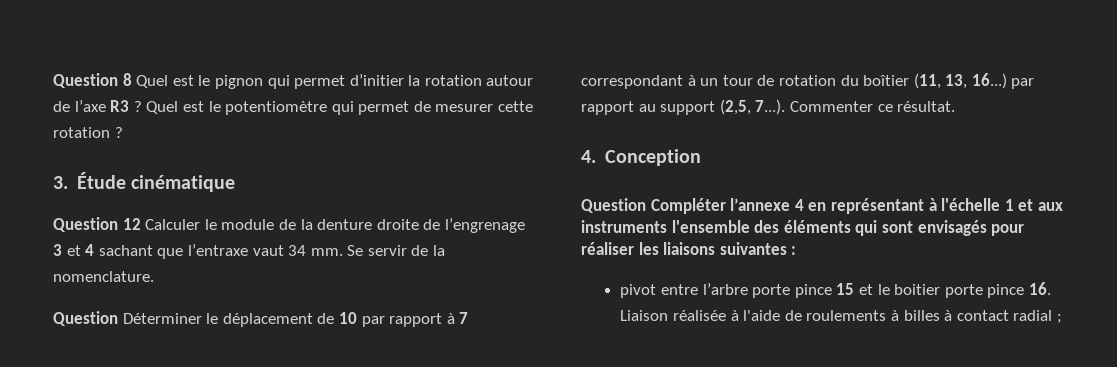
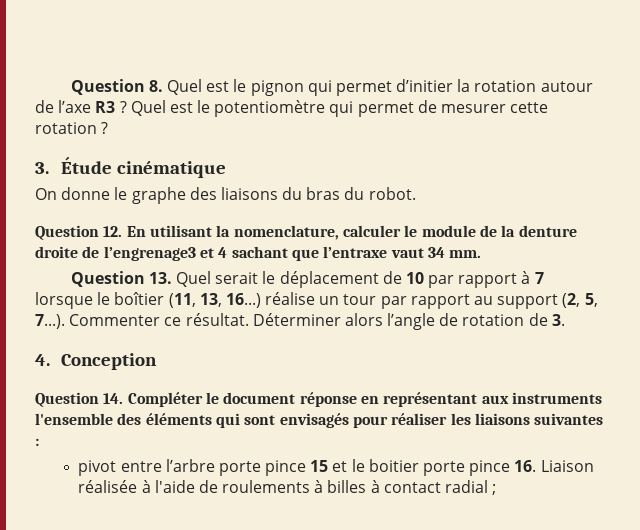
- Question 8 Quel est le pignon qui permet d’initier la rotation autour de l’axe R3 ?
+ Question 8. Quel est le pignon qui permet d’initier la rotation autour de l’axe R3 ?
- Question 12 Calculer le module de la denture droite de l’engrenage 3 et 4 sachant que l’entraxe vaut 34 mm. Se servir de la nomenclature.
- Question Déterminer le déplacement de 10 par rapport à 7 correspondant à un tour de rotation du boîtier (11, 13, 16...) par rapport au support (2,5, 7...). Commenter ce résultat.
+ On donne le graphe des liaisons du bras du robot.
+ Question 12. En utilisant la nomenclature, calculer le module de la denture droite de l’engrenage3 et 4 sachant que l’entraxe vaut 34 mm.
+ Question 13. Quel serait le déplacement de 10 par rapport à 7 lorsque le boîtier (11, 13, 16...) réalise un tour par rapport au support (2, 5, 7...). Commenter ce résultat. Déterminer alors l’angle de rotation de 3.
  4. Conception
- Question Compléter l’annexe 4 en représentant à l'échelle 1 et aux instruments l'ensemble des éléments qui sont envisagés pour réaliser les liaisons suivantes :
+ Question 14. Compléter le document réponse en représentant aux instruments l'ensemble des éléments qui sont envisagés pour réaliser les liaisons suivantes :

